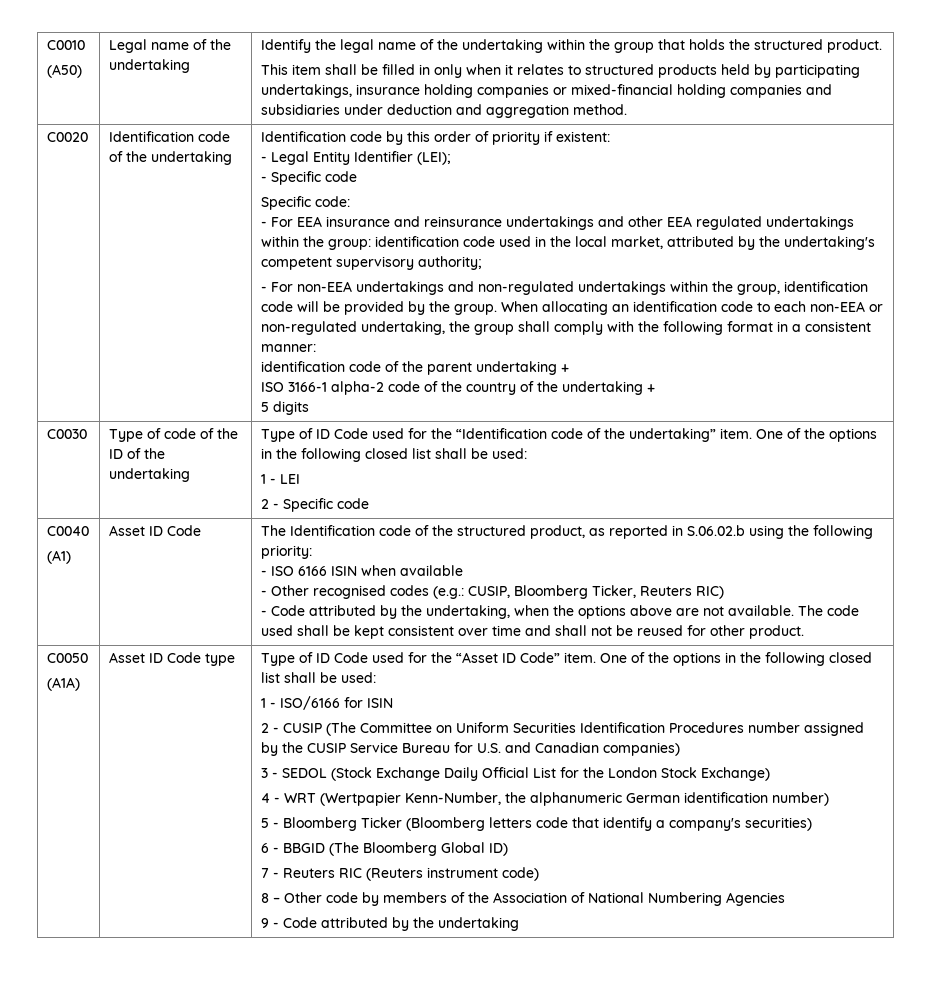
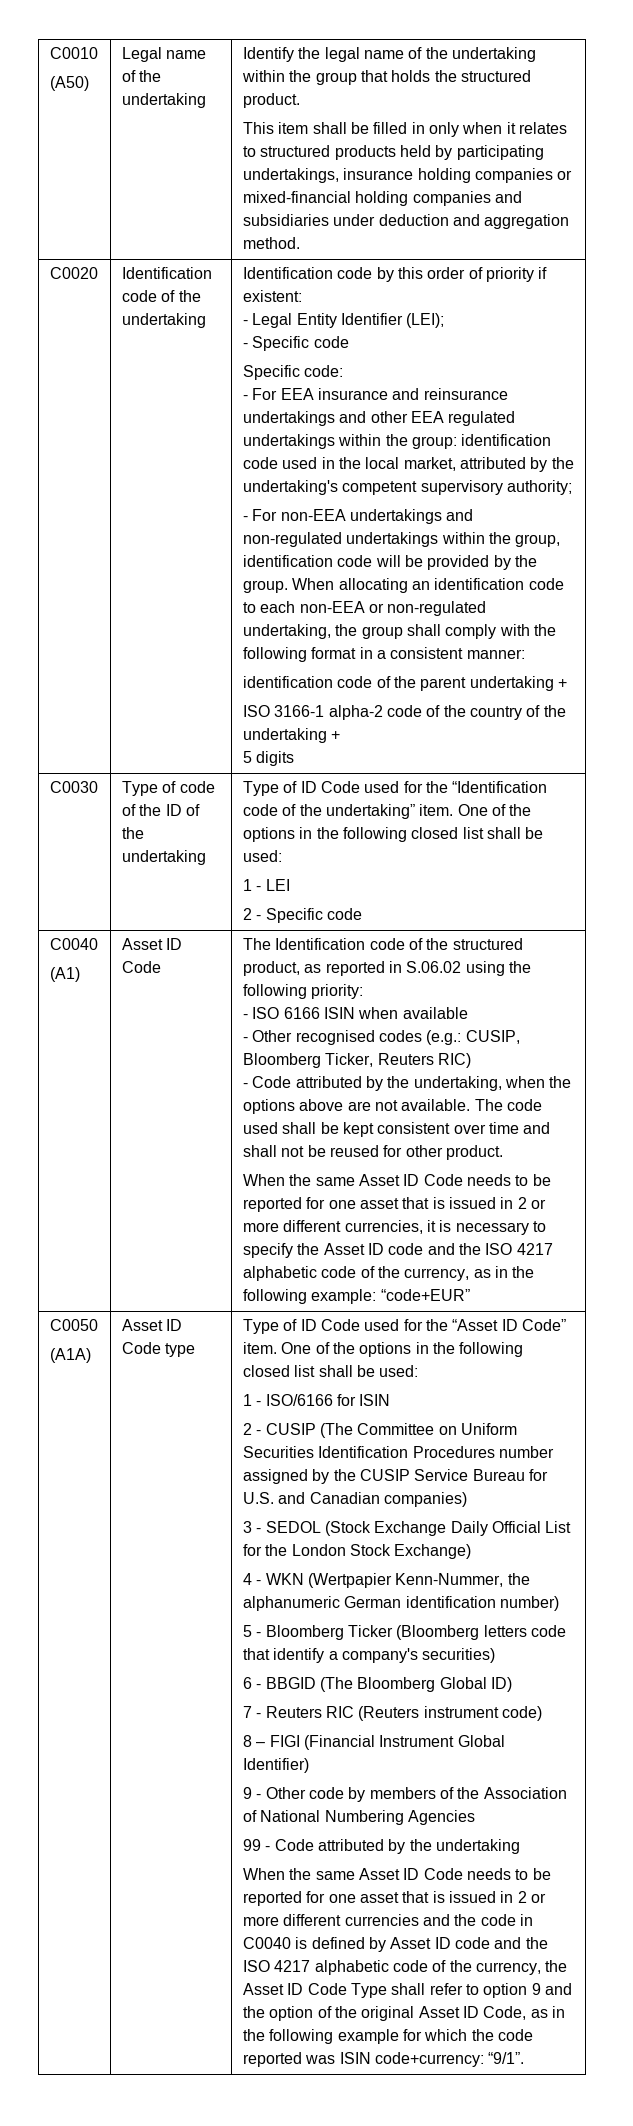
- The Identification code of the structured product, as reported in S.06.02.b using the following priority:
+ The Identification code of the structured product, as reported in S.06.02 using the following priority:
+ When the same Asset ID Code needs to be reported for one asset that is issued in 2 or more different currencies, it is necessary to specify the Asset ID code and the ISO 4217 alphabetic code of the currency, as in the following example: “code+EUR”
- 4 - WRT (Wertpapier Kenn-Number, the alphanumeric German identification number)
+ 4 - WKN (Wertpapier Kenn-Nummer, the alphanumeric German identification number)
- 8 – Other code by members of the Association of National Numbering Agencies
+ 8 – FIGI (Financial Instrument Global Identifier)
+ 9 - Other code by members of the Association of National Numbering Agencies
- 9 - Code attributed by the undertaking
+ 99 - Code attributed by the undertaking
+ When the same Asset ID Code needs to be reported for one asset that is issued in 2 or more different currencies and the code in C0040 is defined by Asset ID code and the ISO 4217 alphabetic code of the currency, the Asset ID Code Type shall refer to option 9 and the option of the original Asset ID Code, as in the following example for which the code reported was ISIN code+currency: “9/1”.

